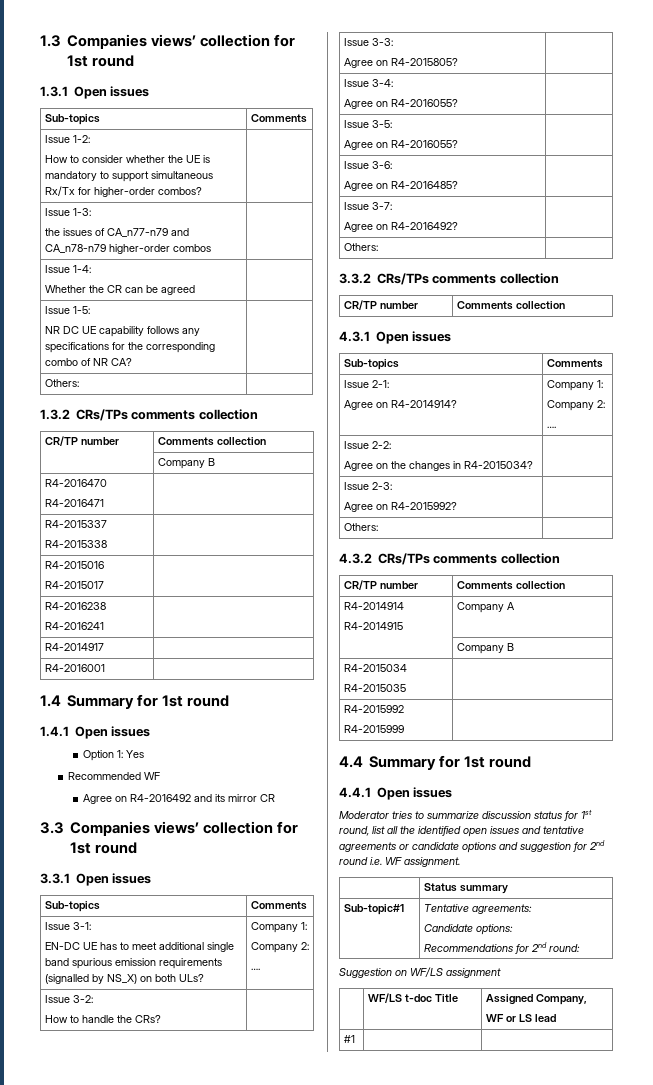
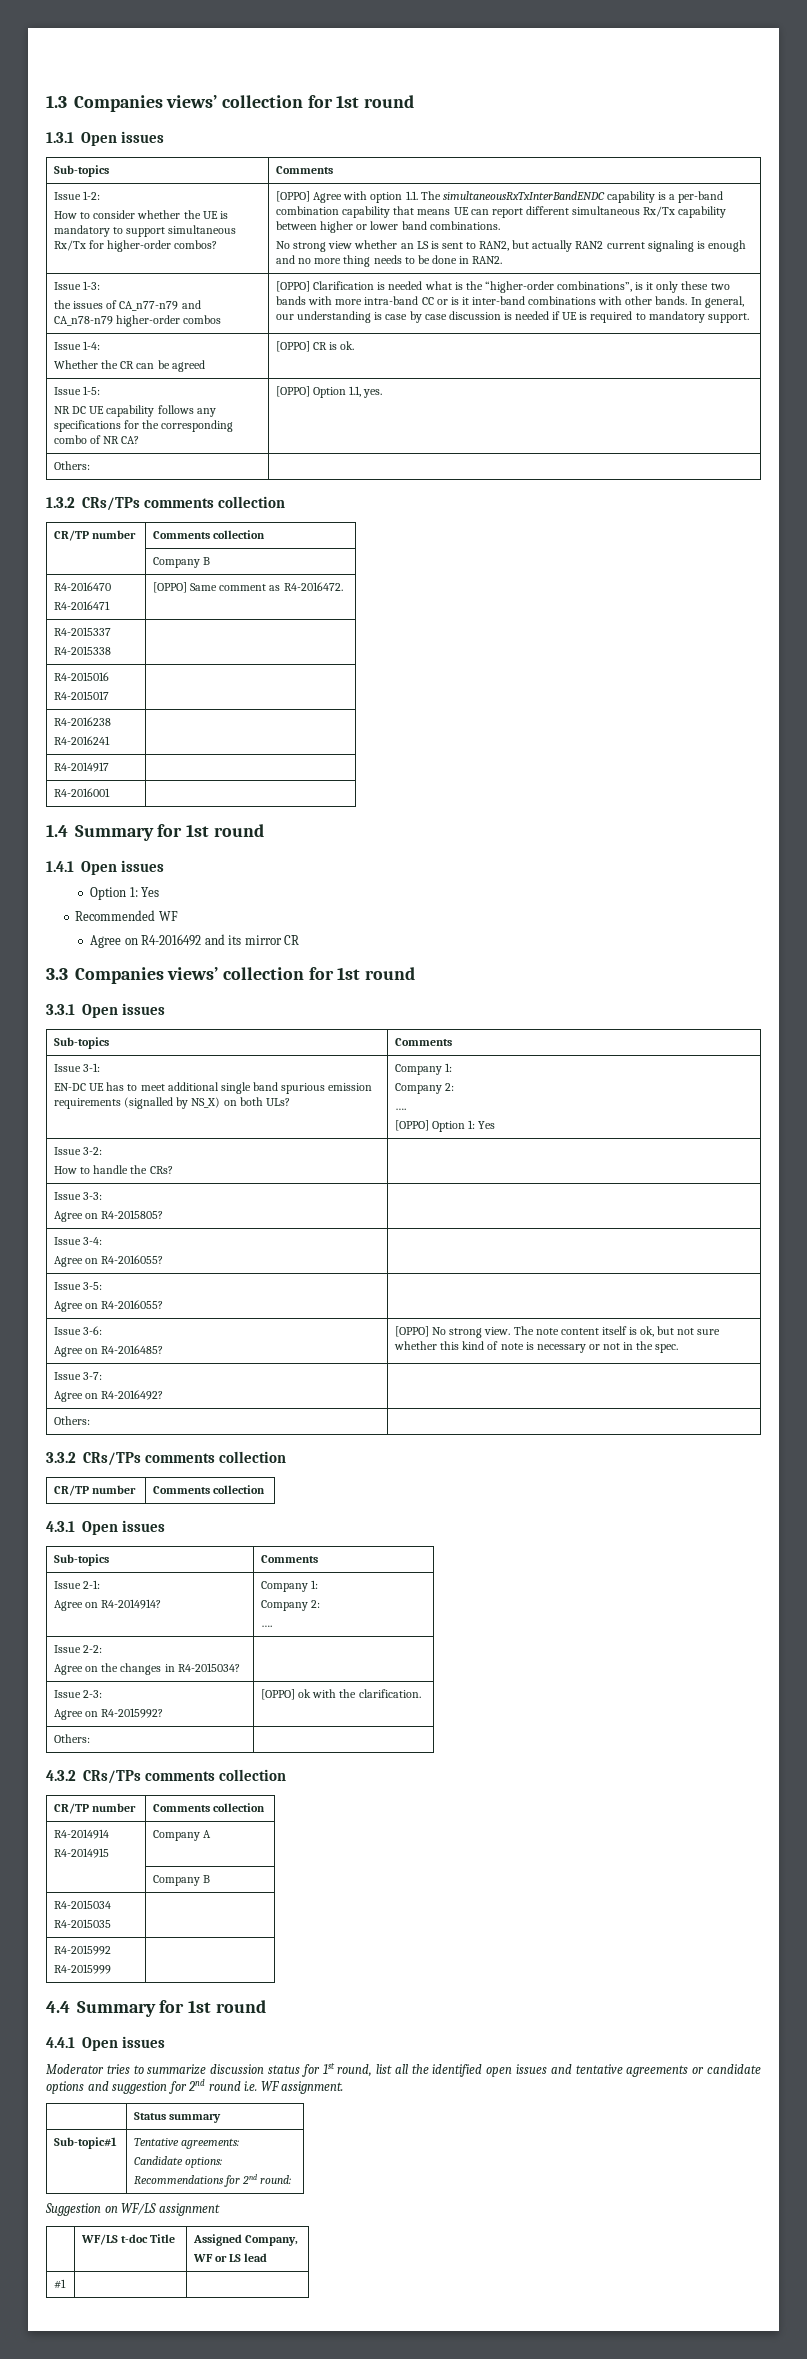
+ [OPPO] Agree with option 1.1. The simultaneousRxTxInterBandENDC capability is a per-band combination capability that means UE can report different simultaneous Rx/Tx capability between higher or lower band combinations.
+ No strong view whether an LS is sent to RAN2, but actually RAN2 current signaling is enough and no more thing needs to be done in RAN2.
+ [OPPO] Clarification is needed what is the “higher-order combinations”, is it only these two bands with more intra-band CC or is it inter-band combinations with other bands. In general, our understanding is case by case discussion is needed if UE is required to mandatory support.
  Issue 1-4:
- Whether the CR can be agreed |
+ Whether the CR can be agreed | [OPPO] CR is ok.
  Issue 1-5:
- NR DC UE capability follows any specifications for the corresponding combo of NR CA? |
+ NR DC UE capability follows any specifications for the corresponding combo of NR CA? | [OPPO] Option 1.1, yes.
  R4-2016470
- R4-2016471 |
+ R4-2016471 | [OPPO] Same comment as R4-2016472.
  Issue 3-1:
  EN-DC UE has to meet additional single band spurious emission requirements (signalled by NS_X) on both ULs? | Company 1:
  Company 2:
  ….
+ [OPPO] Option 1: Yes
  Issue 3-6:
- Agree on R4-2016485? |
+ Agree on R4-2016485? | [OPPO] No strong view. The note content itself is ok, but not sure whether this kind of note is necessary or not in the spec.
  Issue 2-3:
- Agree on R4-2015992? |
+ Agree on R4-2015992? | [OPPO] ok with the clarification.

